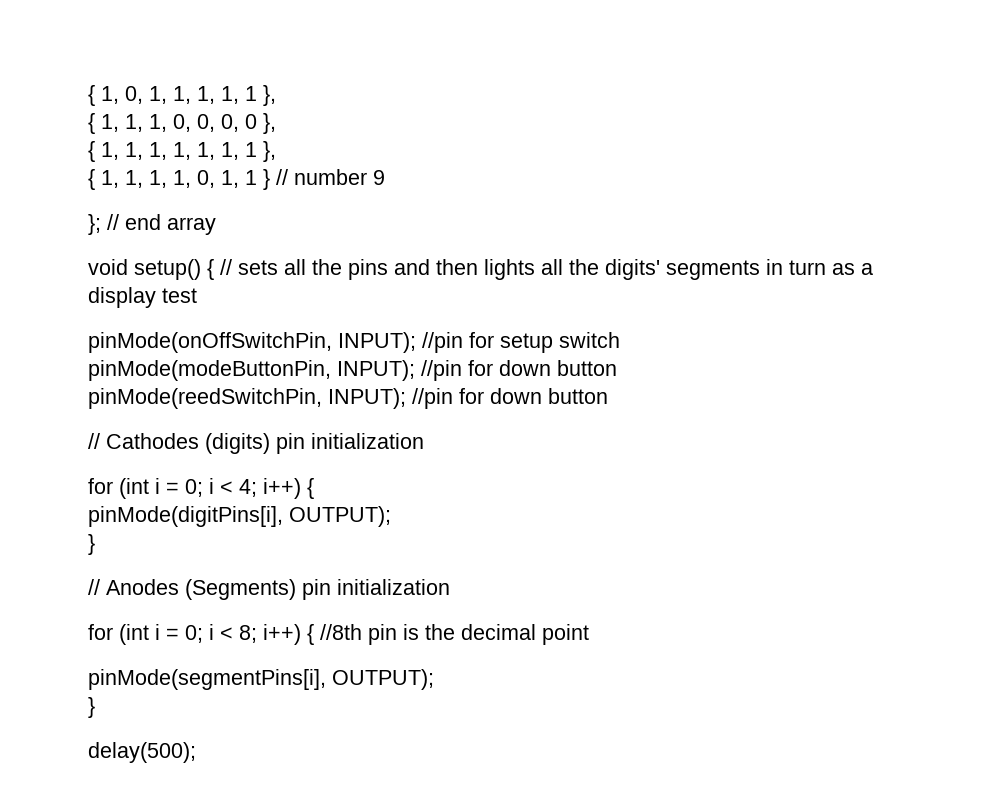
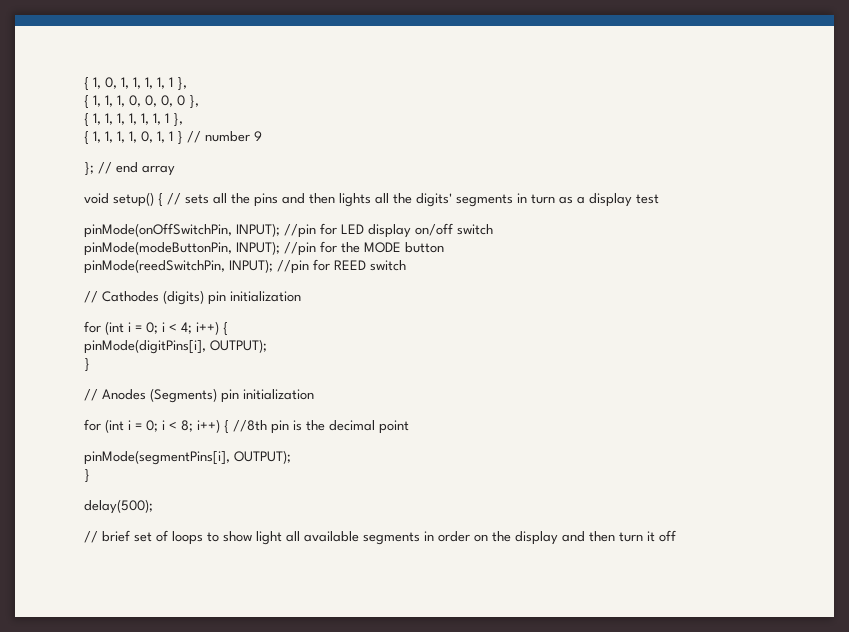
- pinMode(onOffSwitchPin, INPUT); //pin for setup switch
+ pinMode(onOffSwitchPin, INPUT); //pin for LED display on/off switch
- pinMode(modeButtonPin, INPUT); //pin for down button
+ pinMode(modeButtonPin, INPUT); //pin for the MODE button
- pinMode(reedSwitchPin, INPUT); //pin for down button
+ pinMode(reedSwitchPin, INPUT); //pin for REED switch
+ // brief set of loops to show light all available segments in order on the display and then turn it off

